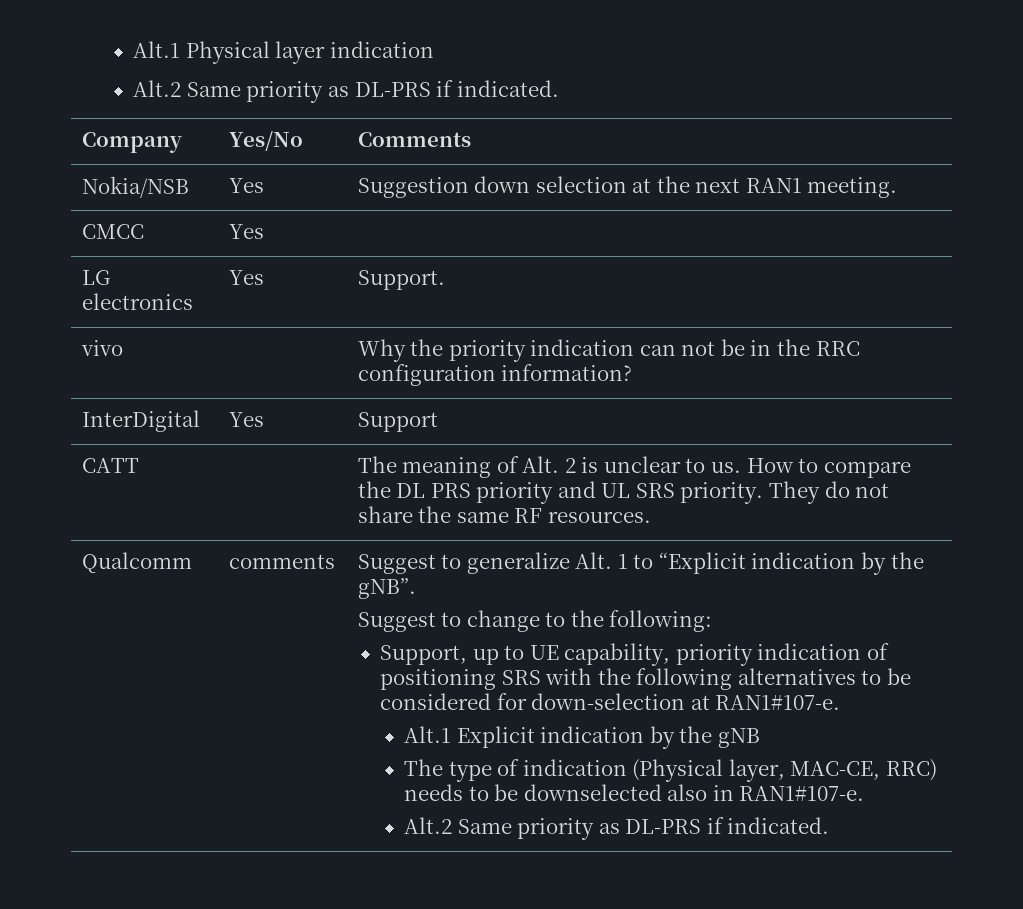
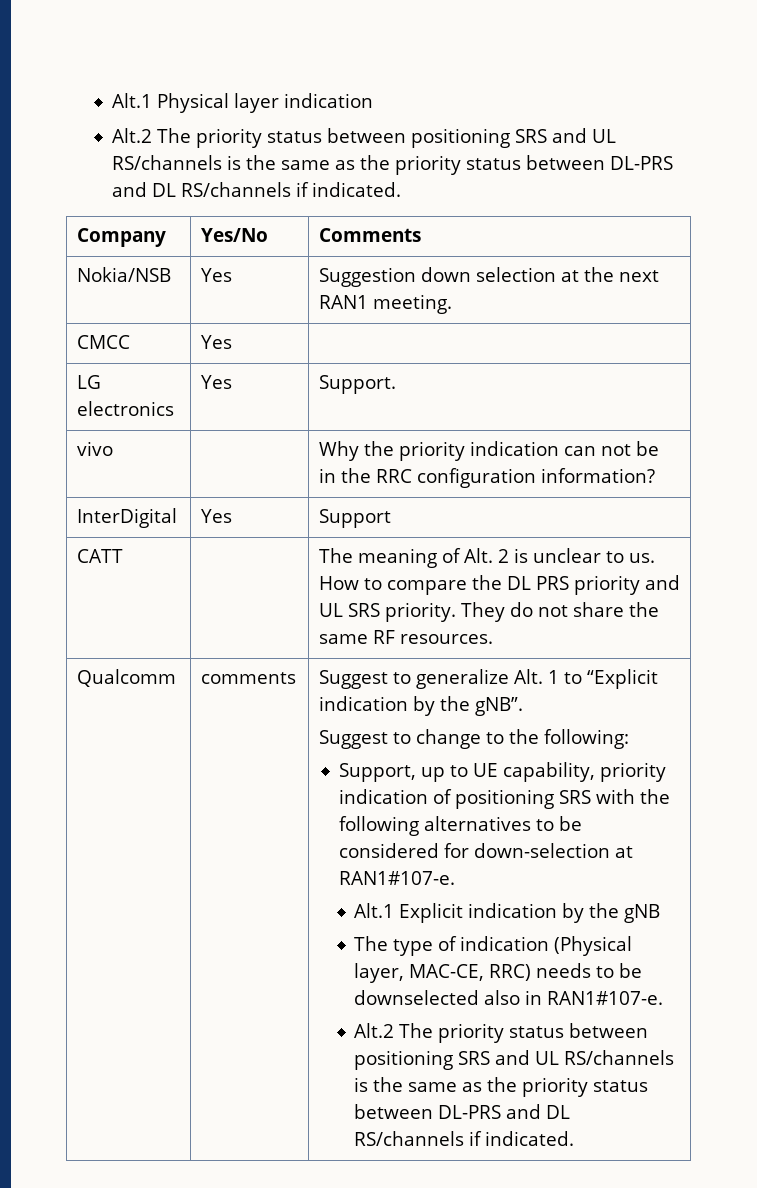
  Alt.1 Physical layer indication
- Alt.2 Same priority as DL-PRS if indicated.
+ Alt.2 The priority status between positioning SRS and UL RS/channels is the same as the priority status between DL-PRS and DL RS/channels if indicated.
  The type of indication (Physical layer, MAC-CE, RRC) needs to be downselected also in RAN1#107-e.
- Alt.2 Same priority as DL-PRS if indicated.
+ Alt.2 The priority status between positioning SRS and UL RS/channels is the same as the priority status between DL-PRS and DL RS/channels if indicated.

